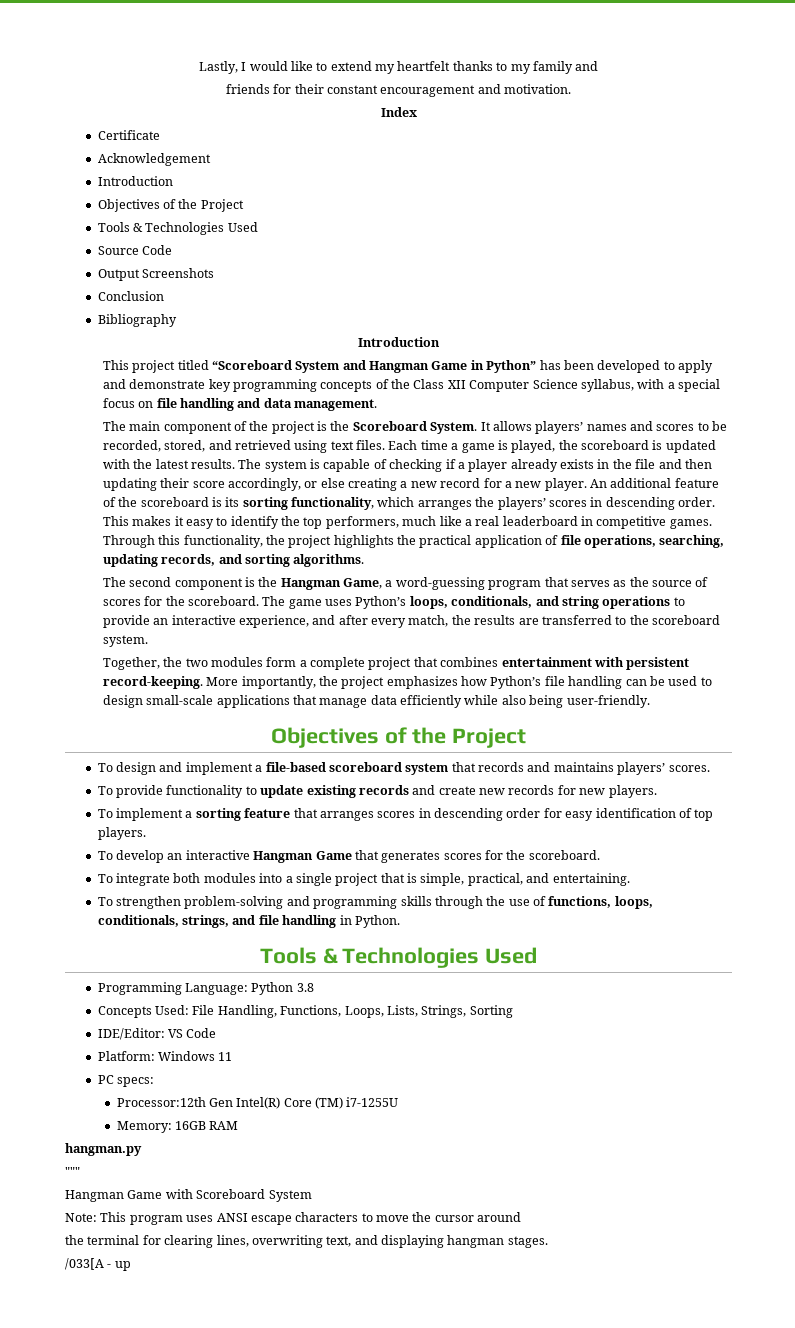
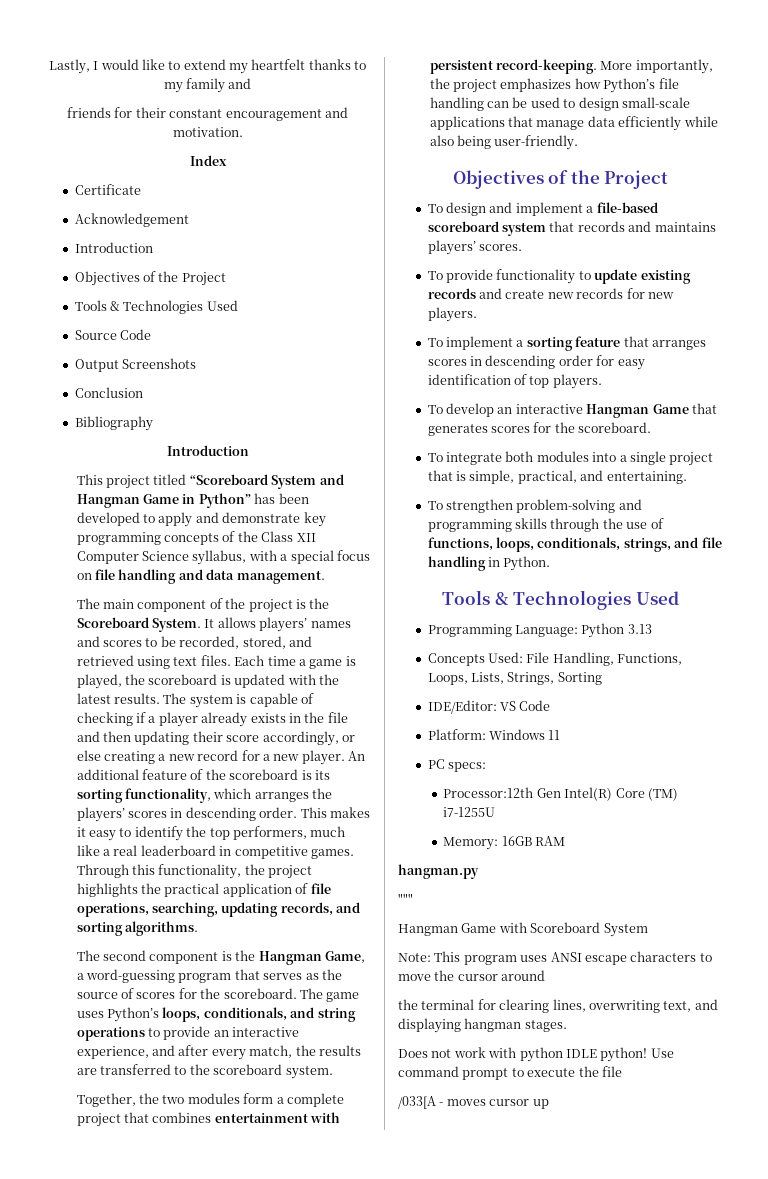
- Programming Language: Python 3.8
+ Programming Language: Python 3.13
+ Does not work with python IDLE python! Use command prompt to execute the file
- /033[A - up
+ /033[A - moves cursor up

